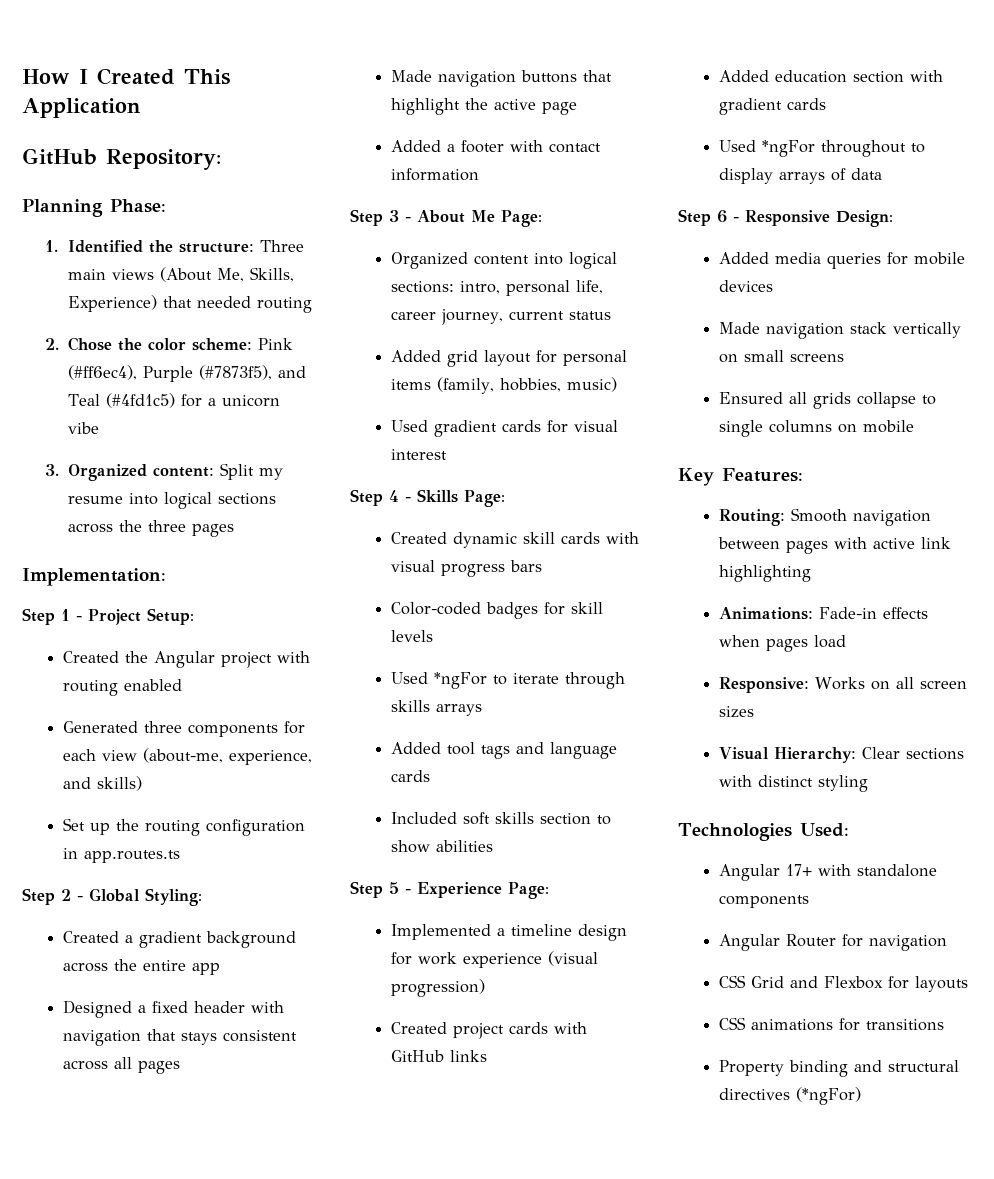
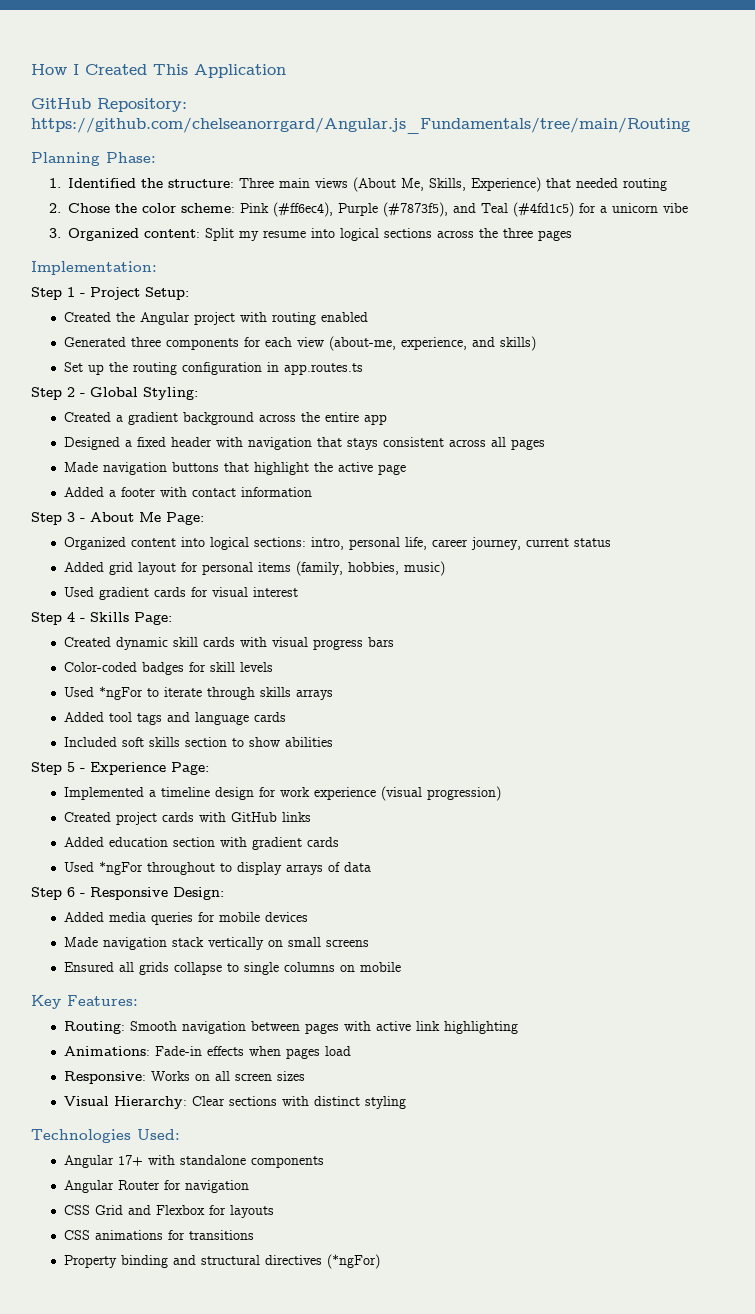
- GitHub Repository:
+ GitHub Repository: https://github.com/chelseanorrgard/Angular.js_Fundamentals/tree/main/Routing

